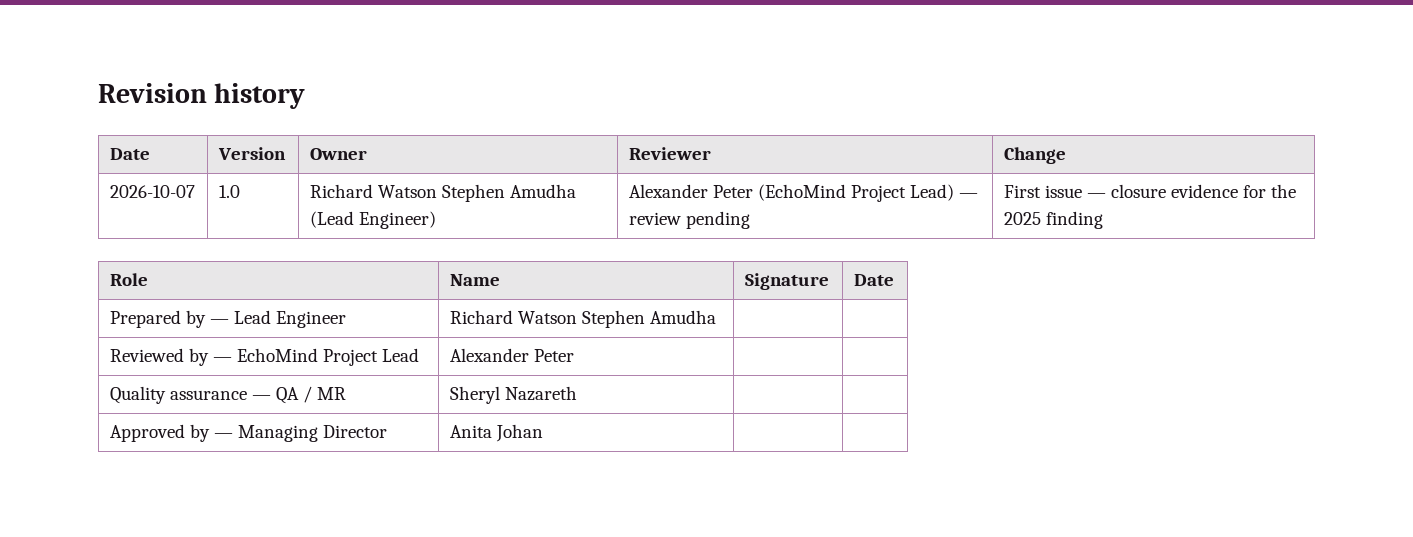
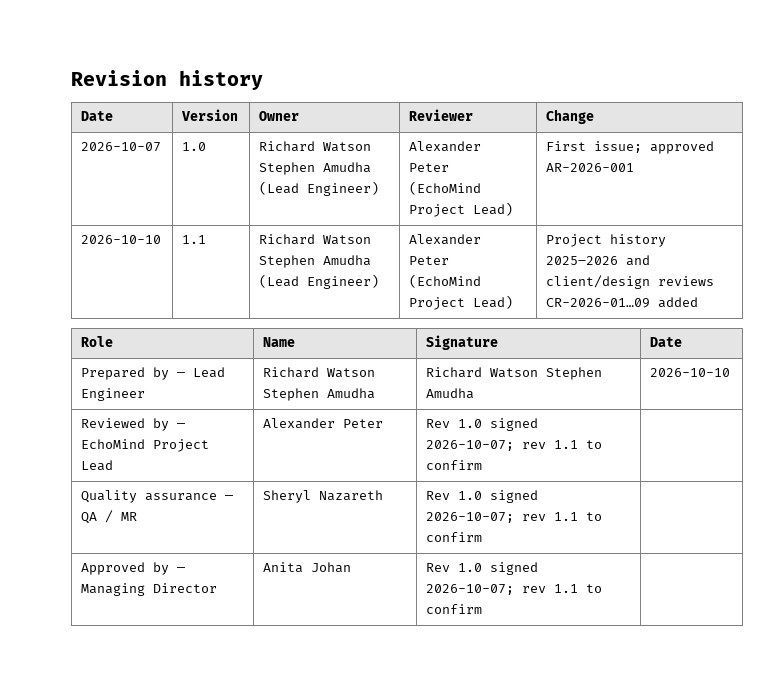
- 2026-10-07 | 1.0 | Richard Watson Stephen Amudha (Lead Engineer) | Alexander Peter (EchoMind Project Lead) — review pending | First issue — closure evidence for the 2025 finding
+ 2026-10-07 | 1.0 | Richard Watson Stephen Amudha (Lead Engineer) | Alexander Peter (EchoMind Project Lead) | First issue; approved AR-2026-001
+ 2026-10-10 | 1.1 | Richard Watson Stephen Amudha (Lead Engineer) | Alexander Peter (EchoMind Project Lead) | Project history 2025–2026 and client/design reviews CR-2026-01…09 added
- Prepared by — Lead Engineer | Richard Watson Stephen Amudha | |
+ Prepared by — Lead Engineer | Richard Watson Stephen Amudha | Richard Watson Stephen Amudha | 2026-10-10
- Reviewed by — EchoMind Project Lead | Alexander Peter | |
+ Reviewed by — EchoMind Project Lead | Alexander Peter | Rev 1.0 signed 2026-10-07; rev 1.1 to confirm |
- Quality assurance — QA / MR | Sheryl Nazareth | |
+ Quality assurance — QA / MR | Sheryl Nazareth | Rev 1.0 signed 2026-10-07; rev 1.1 to confirm |
- Approved by — Managing Director | Anita Johan | |
+ Approved by — Managing Director | Anita Johan | Rev 1.0 signed 2026-10-07; rev 1.1 to confirm |

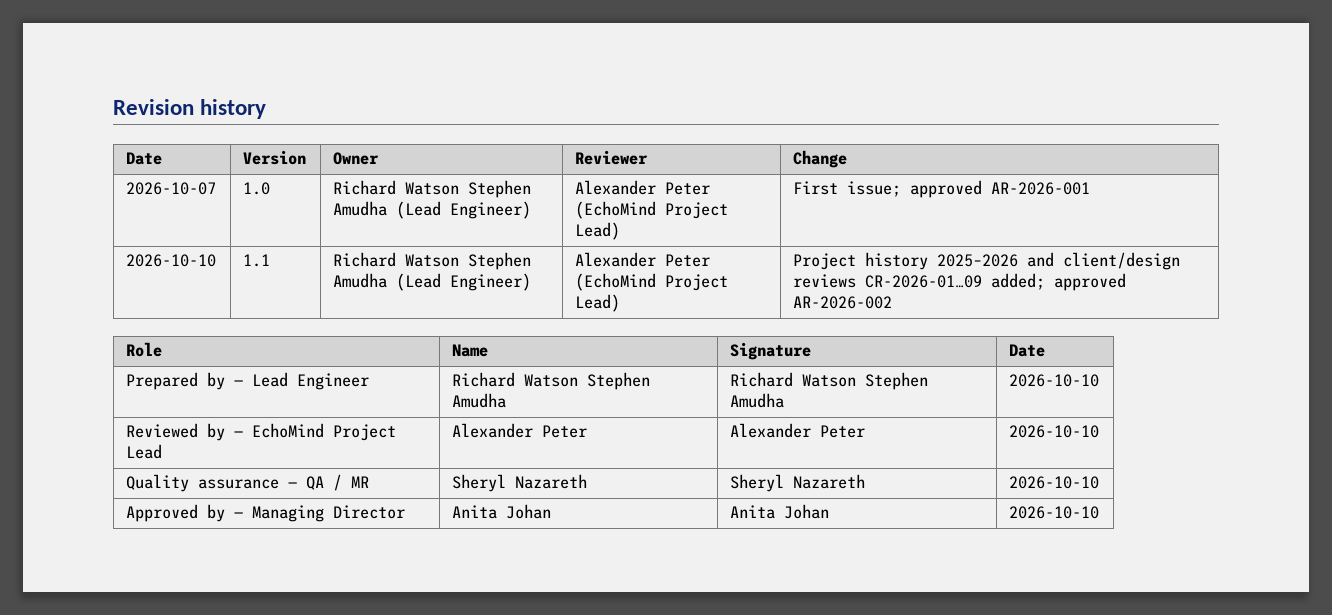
- 2026-10-10 | 1.1 | Richard Watson Stephen Amudha (Lead Engineer) | Alexander Peter (EchoMind Project Lead) | Project history 2025–2026 and client/design reviews CR-2026-01…09 added
+ 2026-10-10 | 1.1 | Richard Watson Stephen Amudha (Lead Engineer) | Alexander Peter (EchoMind Project Lead) | Project history 2025–2026 and client/design reviews CR-2026-01…09 added; approved AR-2026-002
- Reviewed by — EchoMind Project Lead | Alexander Peter | Rev 1.0 signed 2026-10-07; rev 1.1 to confirm |
+ Reviewed by — EchoMind Project Lead | Alexander Peter | Alexander Peter | 2026-10-10
- Quality assurance — QA / MR | Sheryl Nazareth | Rev 1.0 signed 2026-10-07; rev 1.1 to confirm |
+ Quality assurance — QA / MR | Sheryl Nazareth | Sheryl Nazareth | 2026-10-10
- Approved by — Managing Director | Anita Johan | Rev 1.0 signed 2026-10-07; rev 1.1 to confirm |
+ Approved by — Managing Director | Anita Johan | Anita Johan | 2026-10-10

